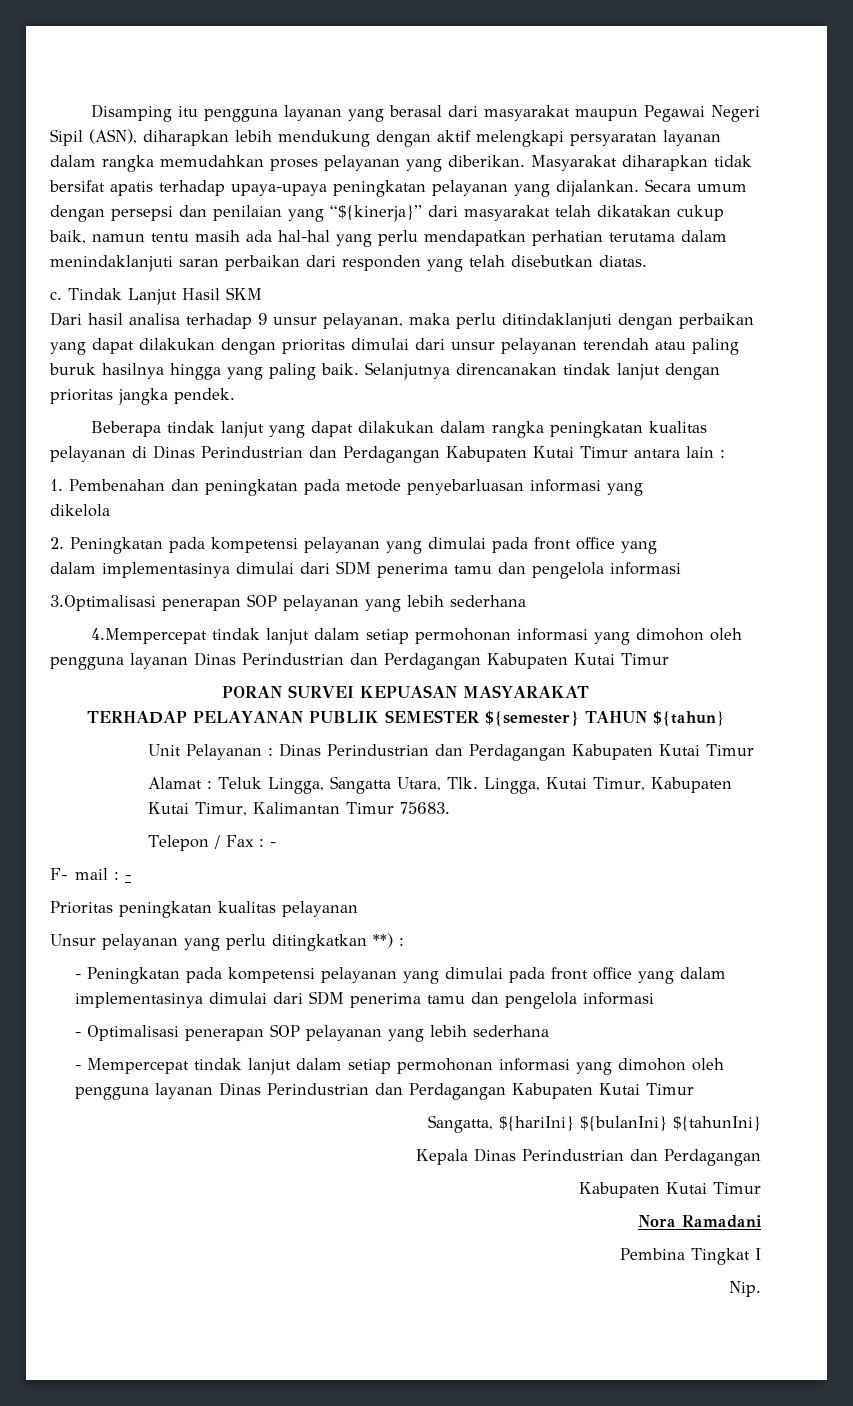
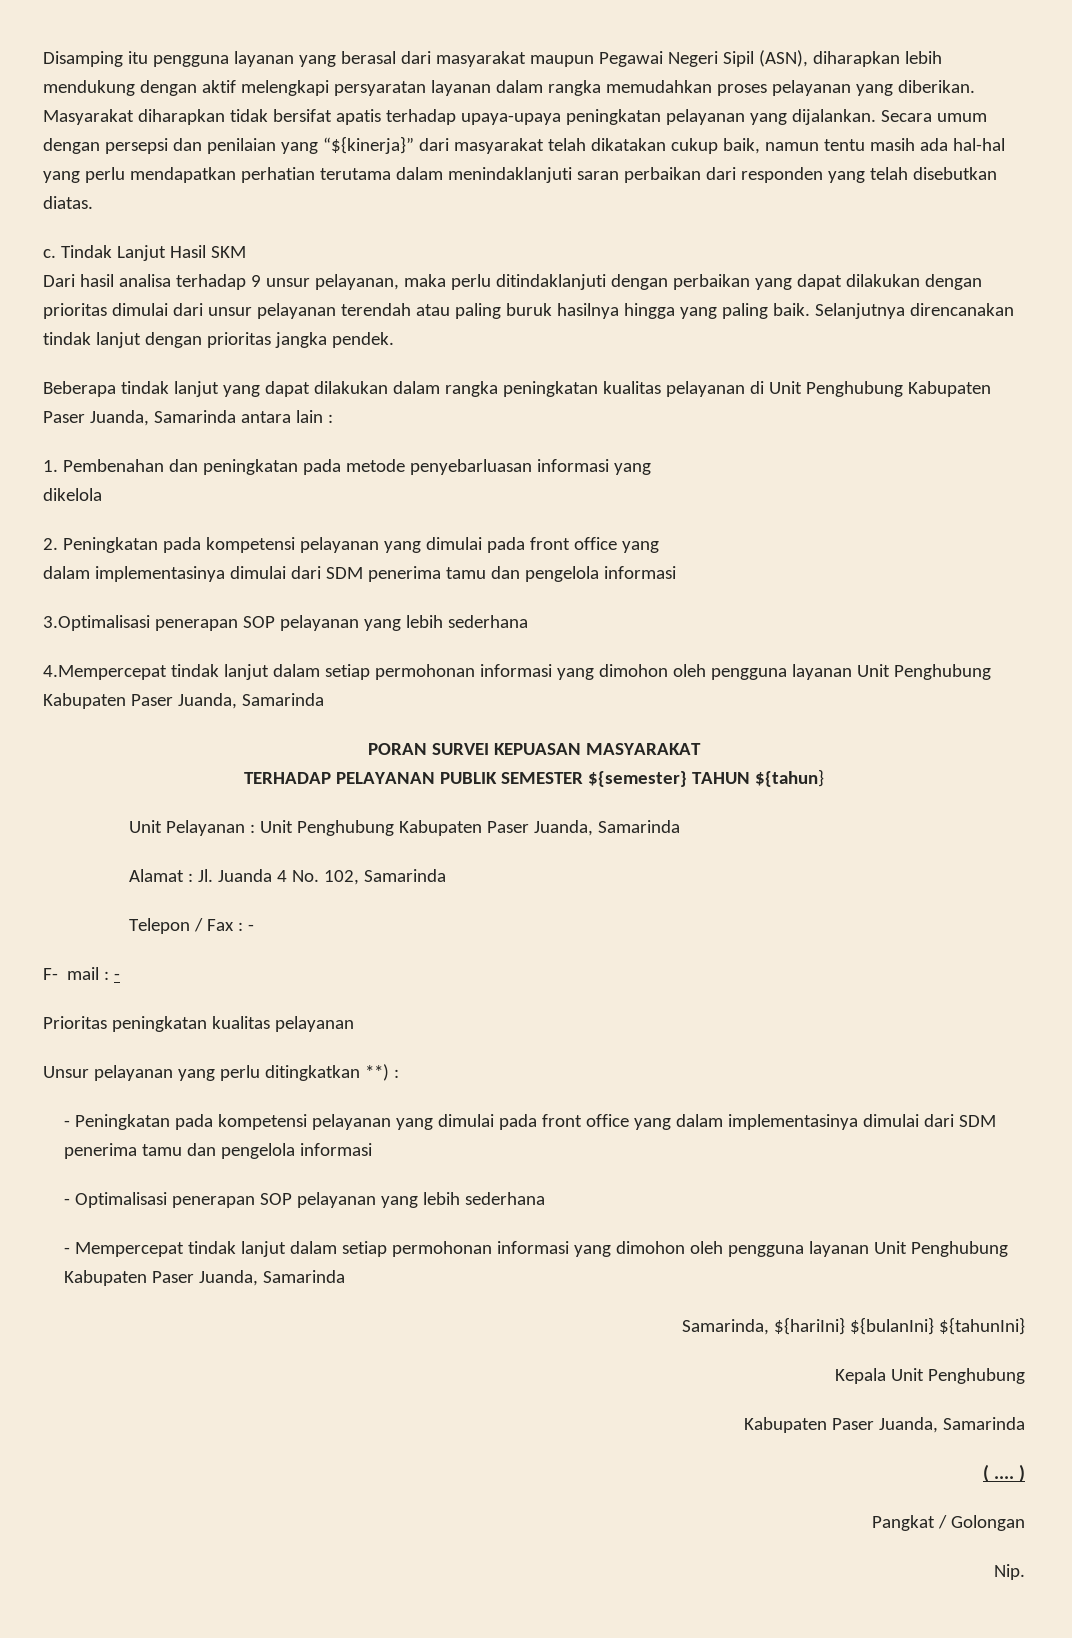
- Beberapa tindak lanjut yang dapat dilakukan dalam rangka peningkatan kualitas pelayanan di Dinas Perindustrian dan Perdagangan Kabupaten Kutai Timur antara lain :
+ Beberapa tindak lanjut yang dapat dilakukan dalam rangka peningkatan kualitas pelayanan di Unit Penghubung Kabupaten Paser Juanda, Samarinda antara lain :
- 4.Mempercepat tindak lanjut dalam setiap permohonan informasi yang dimohon oleh pengguna layanan Dinas Perindustrian dan Perdagangan Kabupaten Kutai Timur
+ 4.Mempercepat tindak lanjut dalam setiap permohonan informasi yang dimohon oleh pengguna layanan Unit Penghubung Kabupaten Paser Juanda, Samarinda
- Unit Pelayanan : Dinas Perindustrian dan Perdagangan Kabupaten Kutai Timur
- Alamat : Teluk Lingga, Sangatta Utara, Tlk. Lingga, Kutai Timur, Kabupaten Kutai Timur, Kalimantan Timur 75683.
+ Unit Pelayanan : Unit Penghubung Kabupaten Paser Juanda, Samarinda
+ Alamat : Jl. Juanda 4 No. 102, Samarinda
- - Mempercepat tindak lanjut dalam setiap permohonan informasi yang dimohon oleh pengguna layanan Dinas Perindustrian dan Perdagangan Kabupaten Kutai Timur
- Sangatta, ${hariIni} ${bulanIni} ${tahunIni}
- Kepala Dinas Perindustrian dan Perdagangan
- Kabupaten Kutai Timur
- Nora Ramadani
- Pembina Tingkat I
+ - Mempercepat tindak lanjut dalam setiap permohonan informasi yang dimohon oleh pengguna layanan Unit Penghubung Kabupaten Paser Juanda, Samarinda
+ Samarinda, ${hariIni} ${bulanIni} ${tahunIni}
+ Kepala Unit Penghubung
+ Kabupaten Paser Juanda, Samarinda
+ ( .... )
+ Pangkat / Golongan

